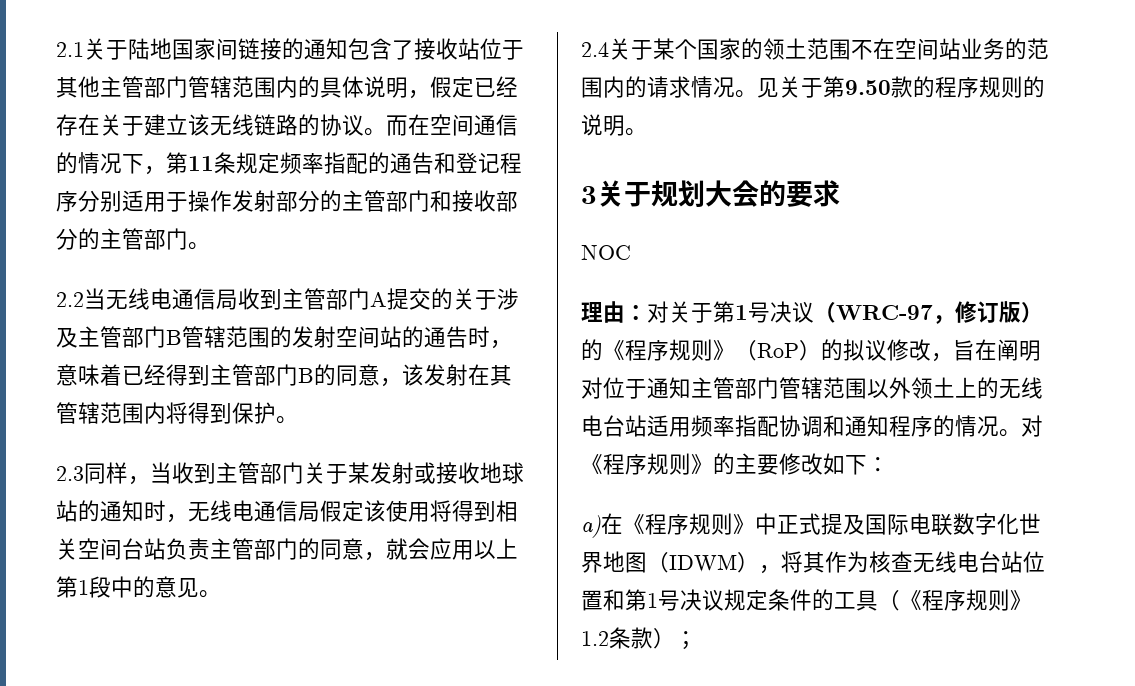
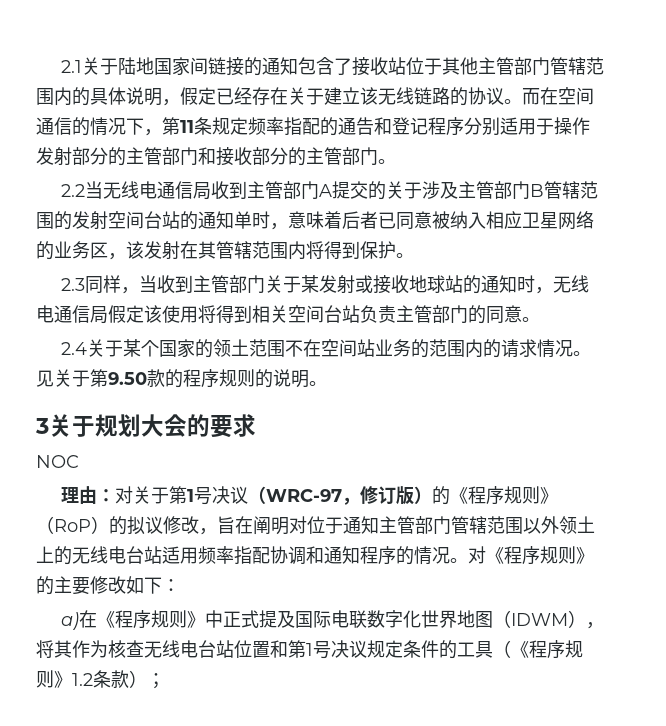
- 2.2当无线电通信局收到主管部门A提交的关于涉及主管部门B管辖范围的发射空间站的通告时，意味着已经得到主管部门B的同意，该发射在其管辖范围内将得到保护。
+ 2.2当无线电通信局收到主管部门A提交的关于涉及主管部门B管辖范围的发射空间台站的通知单时，意味着后者已同意被纳入相应卫星网络的业务区，该发射在其管辖范围内将得到保护。
- 2.3同样，当收到主管部门关于某发射或接收地球站的通知时，无线电通信局假定该使用将得到相关空间台站负责主管部门的同意，就会应用以上第1段中的意见。
+ 2.3同样，当收到主管部门关于某发射或接收地球站的通知时，无线电通信局假定该使用将得到相关空间台站负责主管部门的同意。

